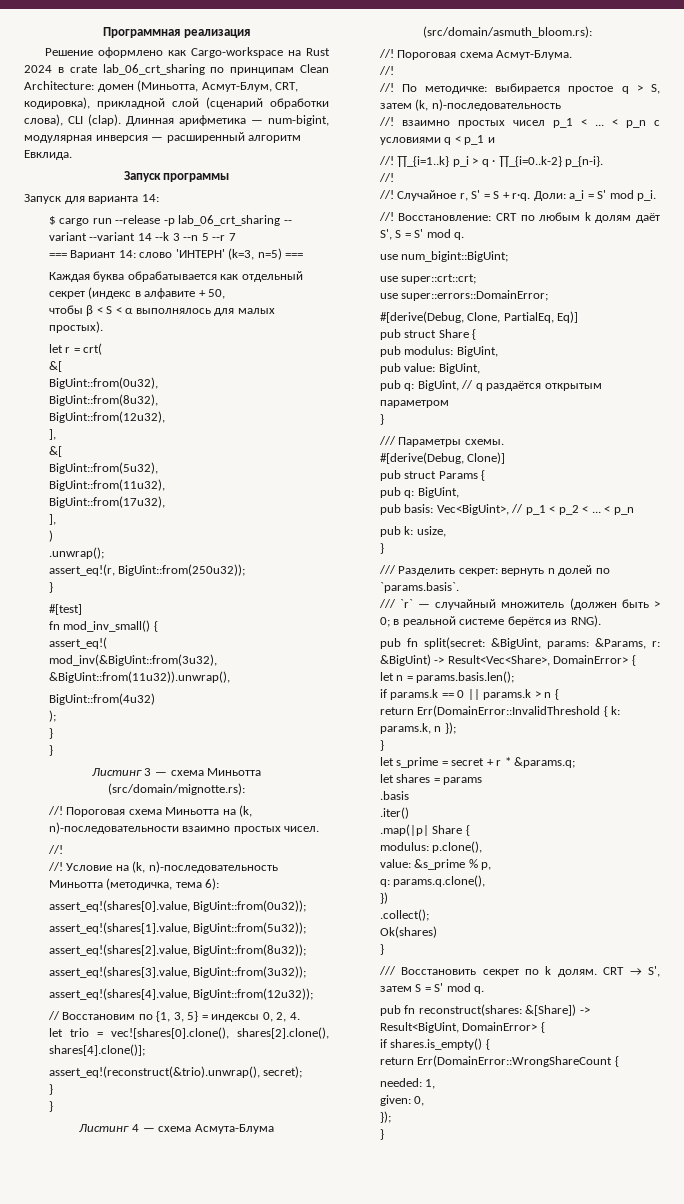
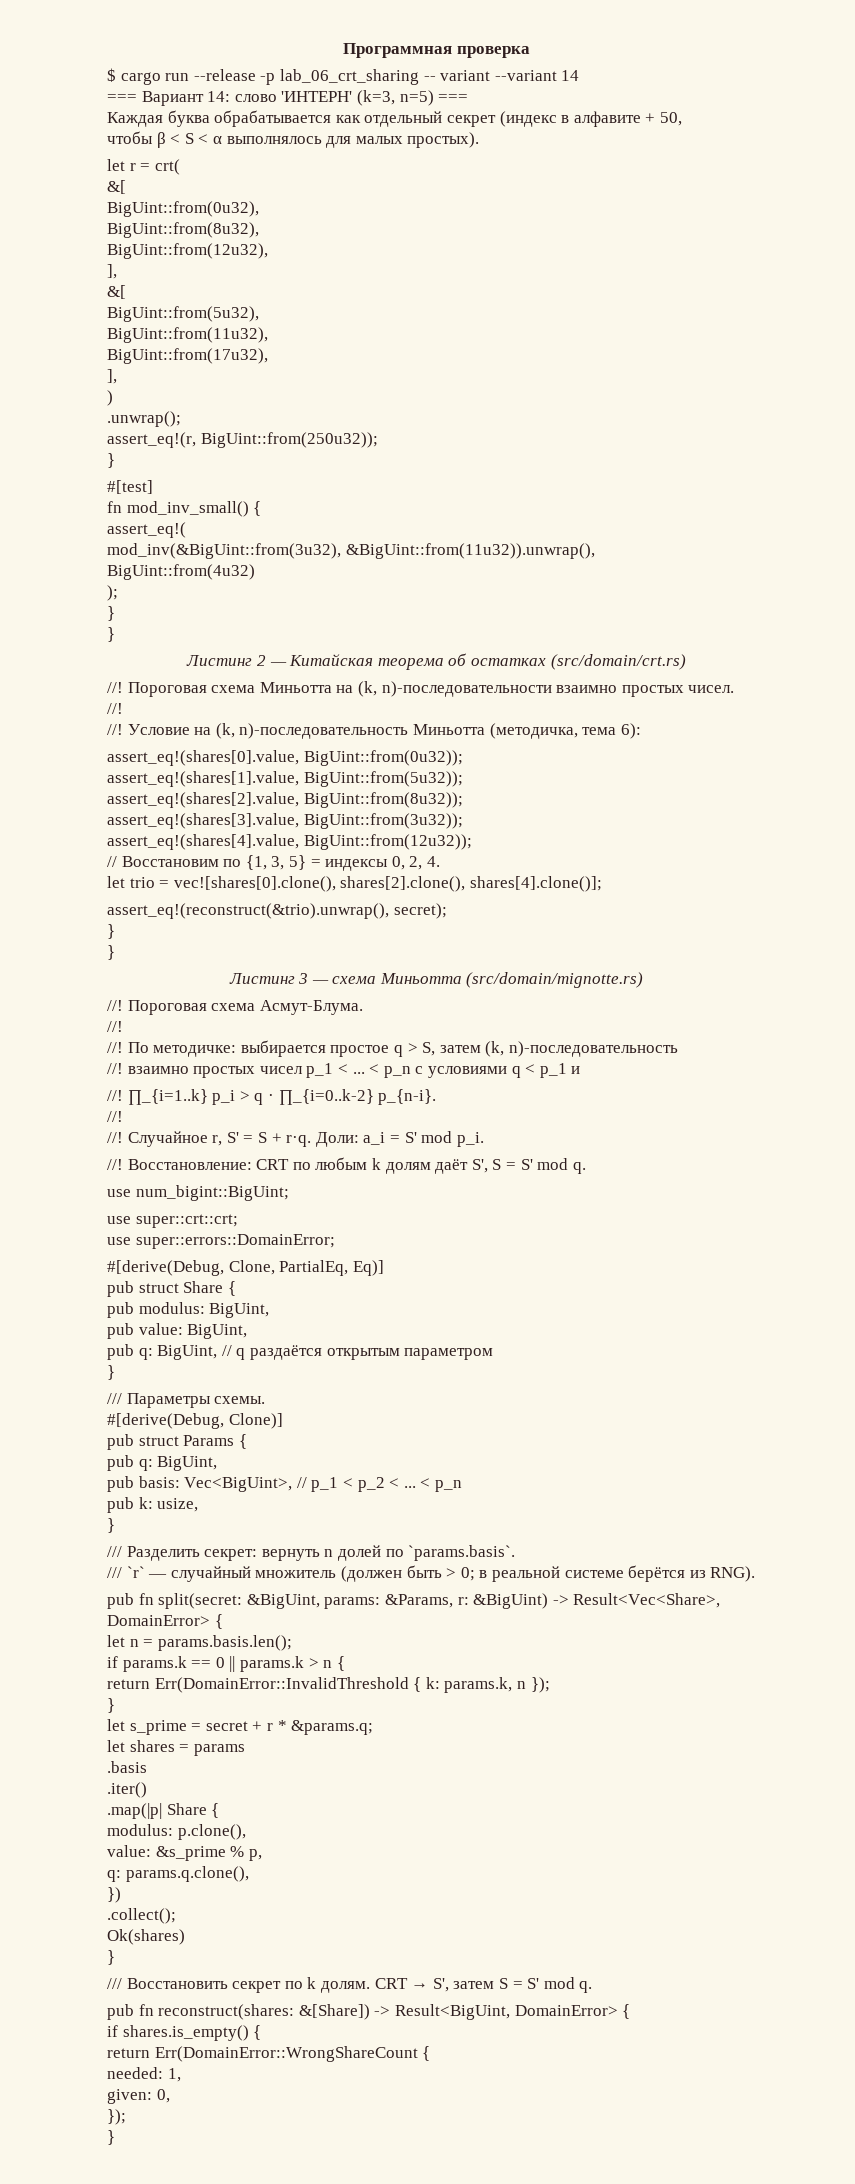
- Программная реализация
- Решение оформлено как Cargo-workspace на Rust 2024 в crate lab_06_crt_sharing по принципам Clean Architecture: домен (Миньотта, Асмут-Блум, CRT, кодировка), прикладной слой (сценарий обработки слова), CLI (clap). Длинная арифметика — num-bigint, модулярная инверсия — расширенный алгоритм Евклида.
- Запуск программы
- Запуск для варианта 14:
+ Программная проверка
- $ cargo run --release -p lab_06_crt_sharing -- variant --variant 14 --k 3 --n 5 --r 7
+ $ cargo run --release -p lab_06_crt_sharing -- variant --variant 14
- Листинг 3 — схема Миньотта (src/domain/mignotte.rs):
+ Листинг 2 — Китайская теорема об остатках (src/domain/crt.rs)
- Листинг 4 — схема Асмута-Блума (src/domain/asmuth_bloom.rs):
+ Листинг 3 — схема Миньотта (src/domain/mignotte.rs)

